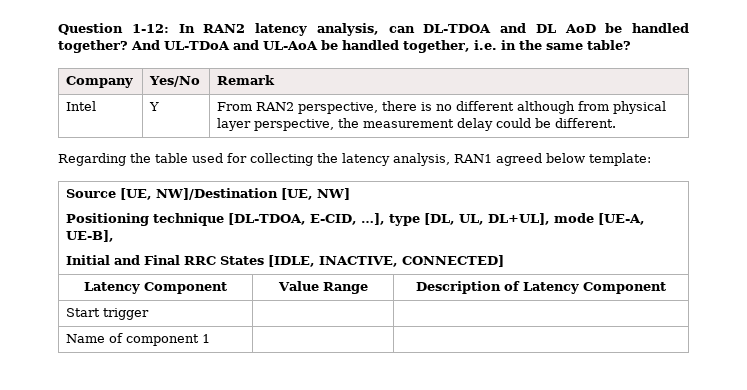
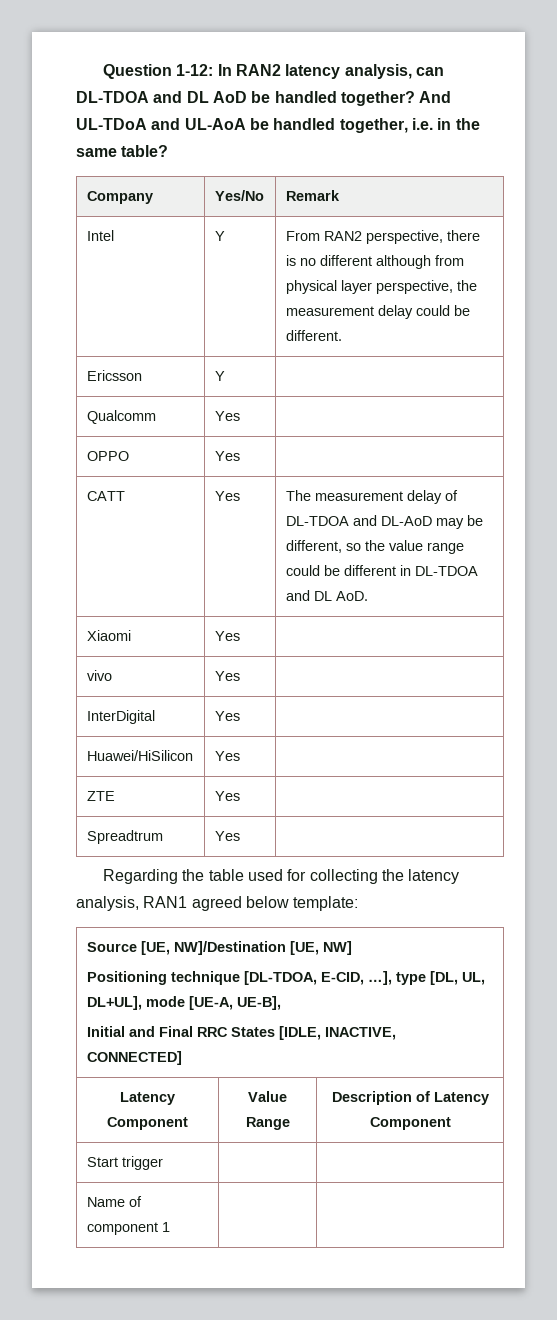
+ Ericsson | Y |
+ Qualcomm | Yes |
+ OPPO | Yes |
+ CATT | Yes | The measurement delay of DL-TDOA and DL-AoD may be different, so the value range could be different in DL-TDOA and DL AoD.
+ Xiaomi | Yes |
+ vivo | Yes |
+ InterDigital | Yes |
+ Huawei/HiSilicon | Yes |
+ ZTE | Yes |
+ Spreadtrum | Yes |

